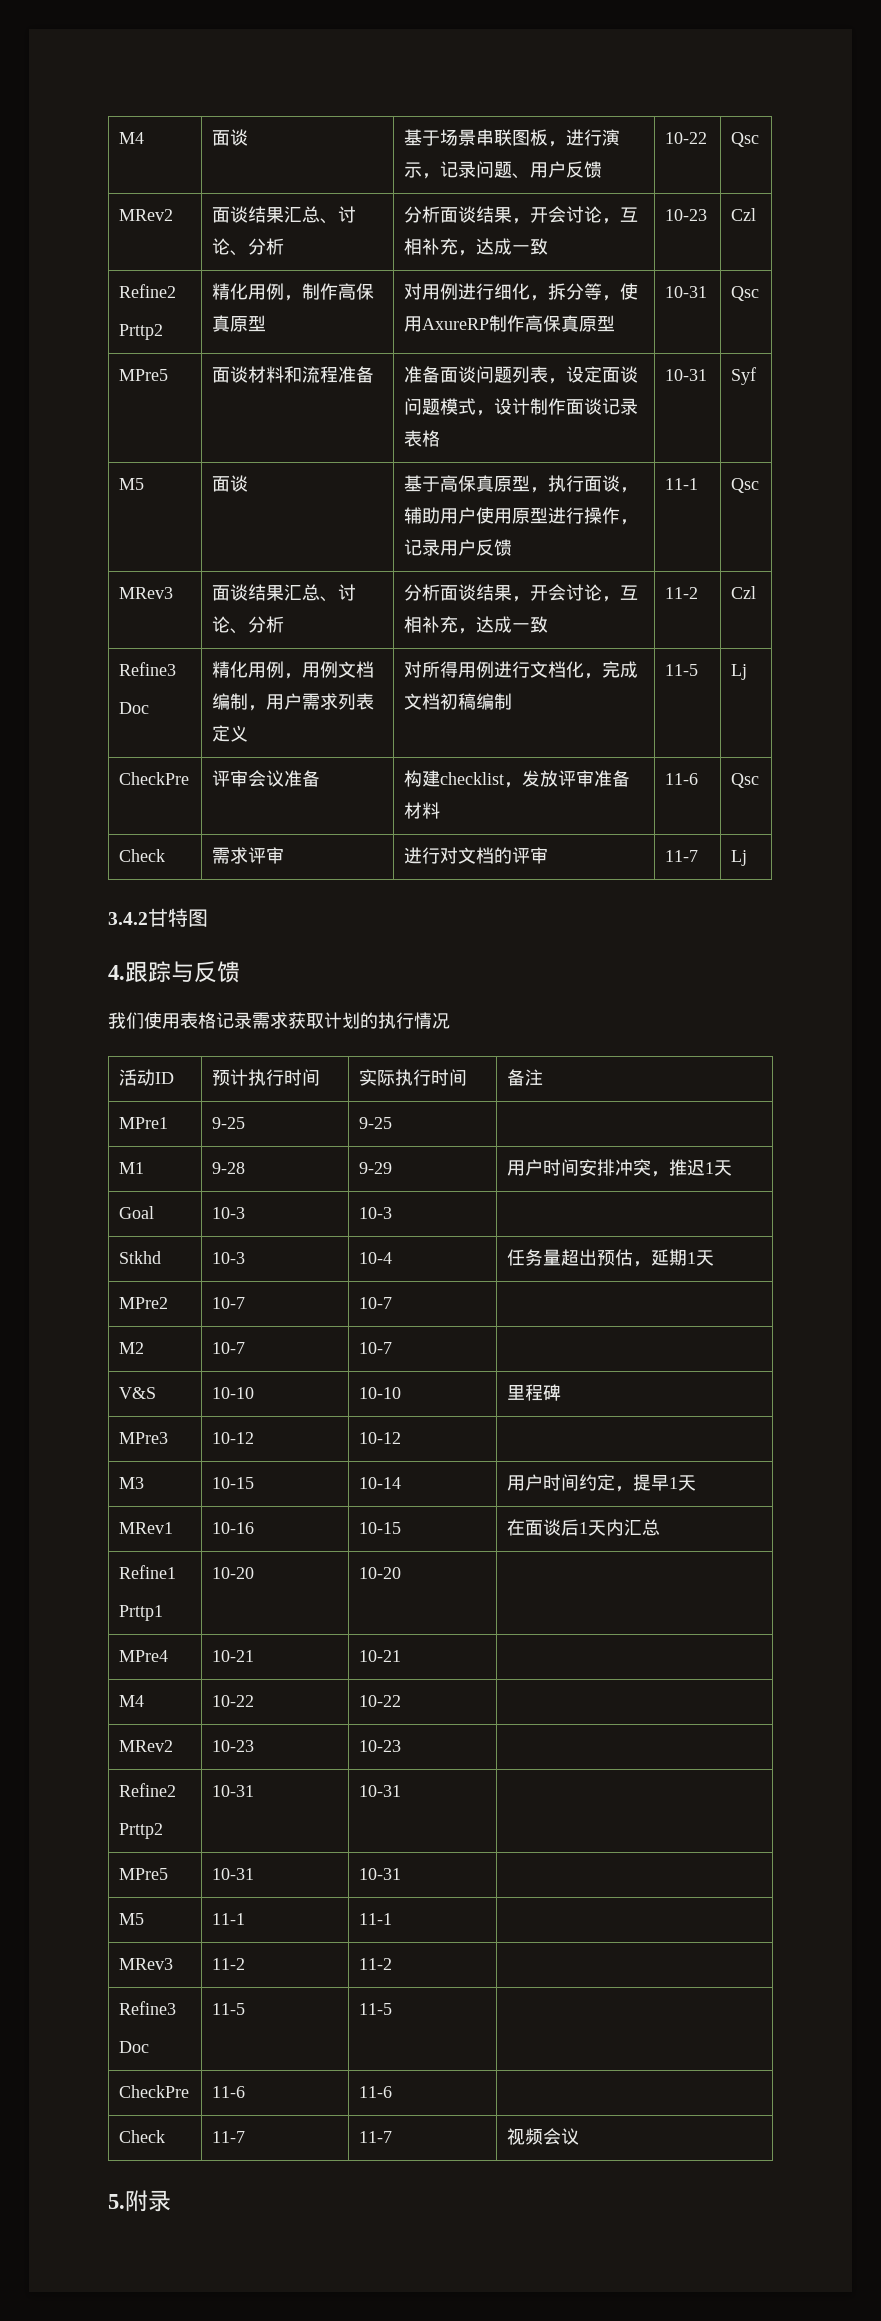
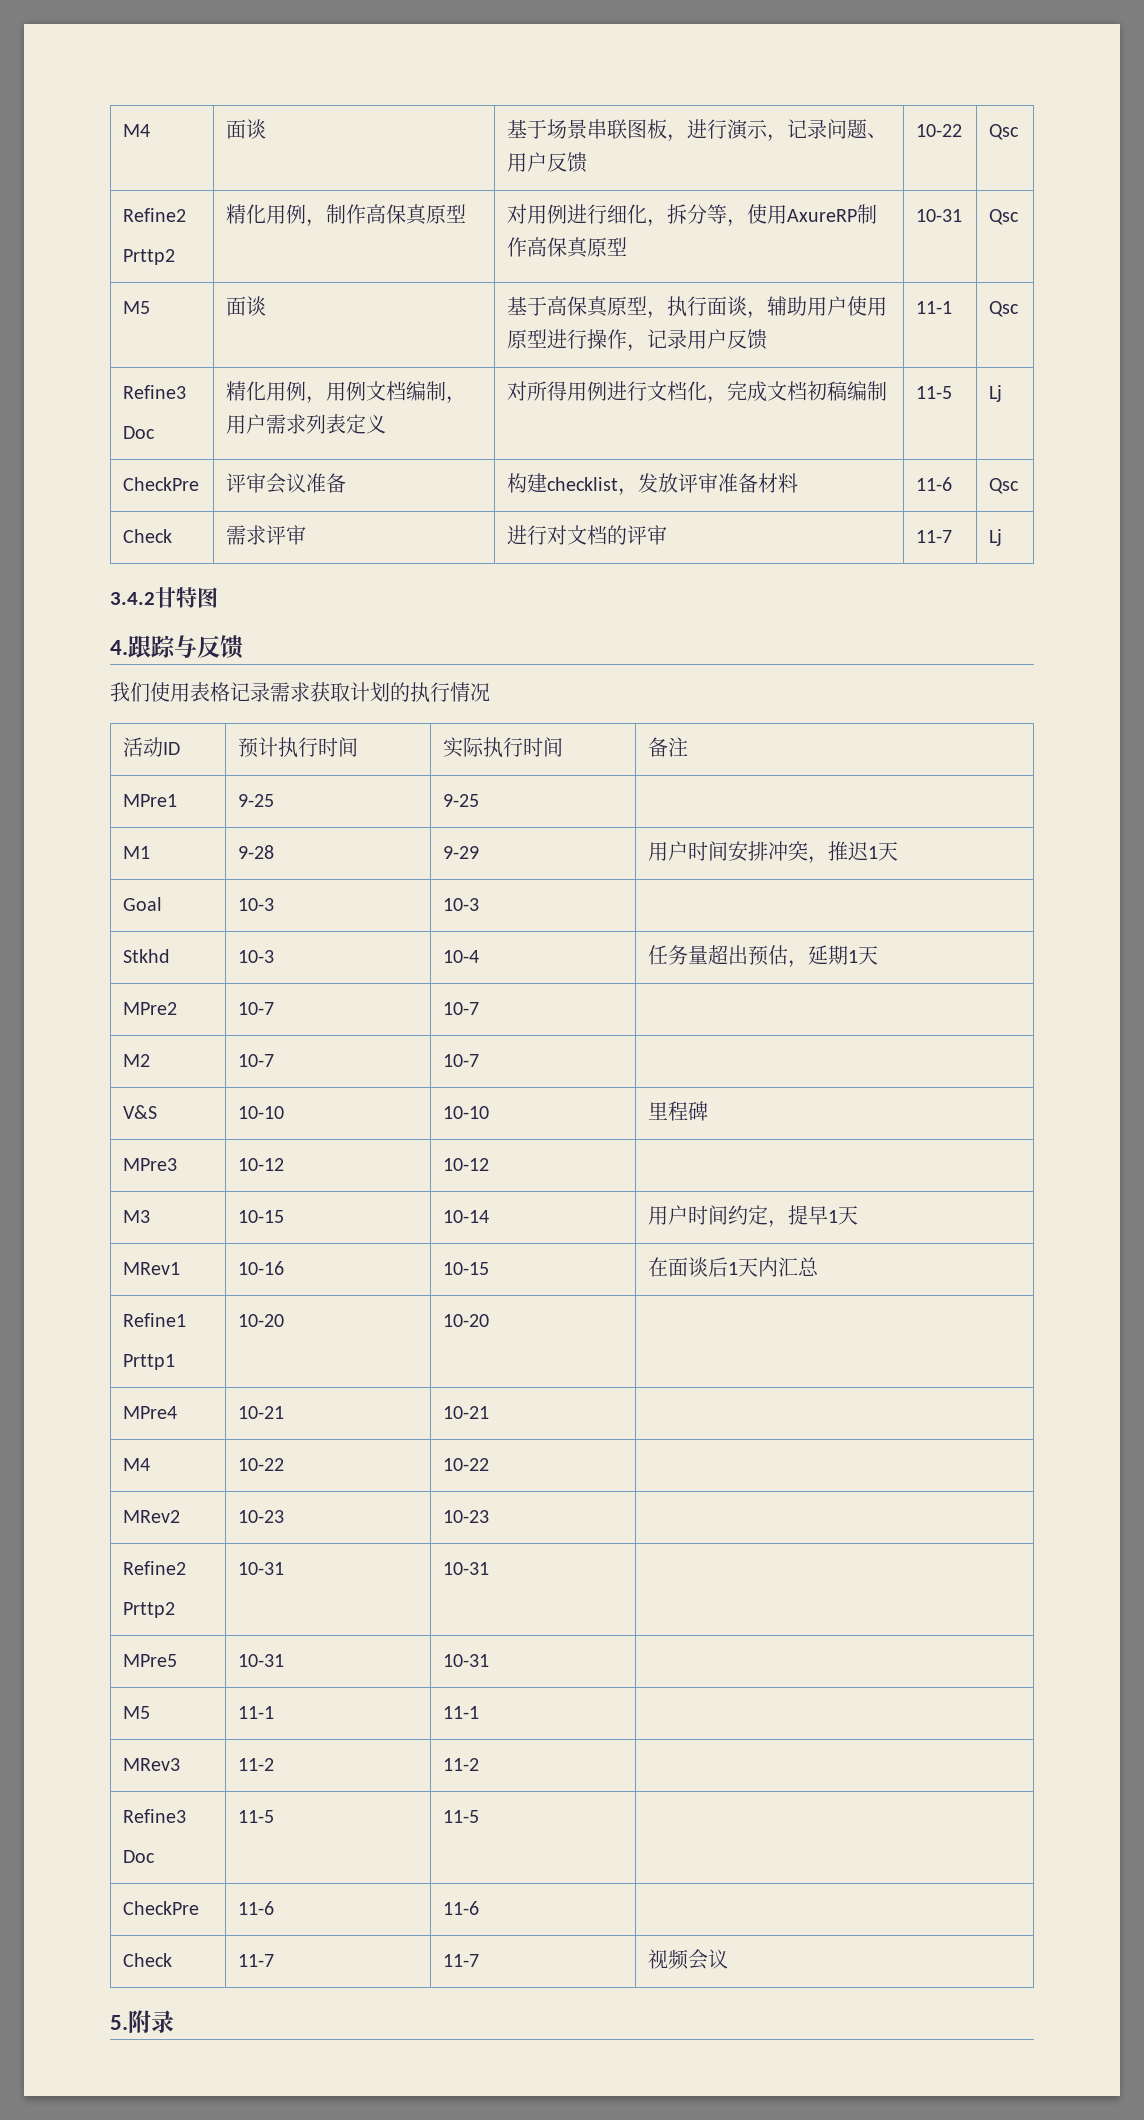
- MRev2 | 面谈结果汇总、讨论、分析 | 分析面谈结果，开会讨论，互相补充，达成一致 | 10-23 | Czl
- MPre5 | 面谈材料和流程准备 | 准备面谈问题列表，设定面谈问题模式，设计制作面谈记录表格 | 10-31 | Syf
- MRev3 | 面谈结果汇总、讨论、分析 | 分析面谈结果，开会讨论，互相补充，达成一致 | 11-2 | Czl

